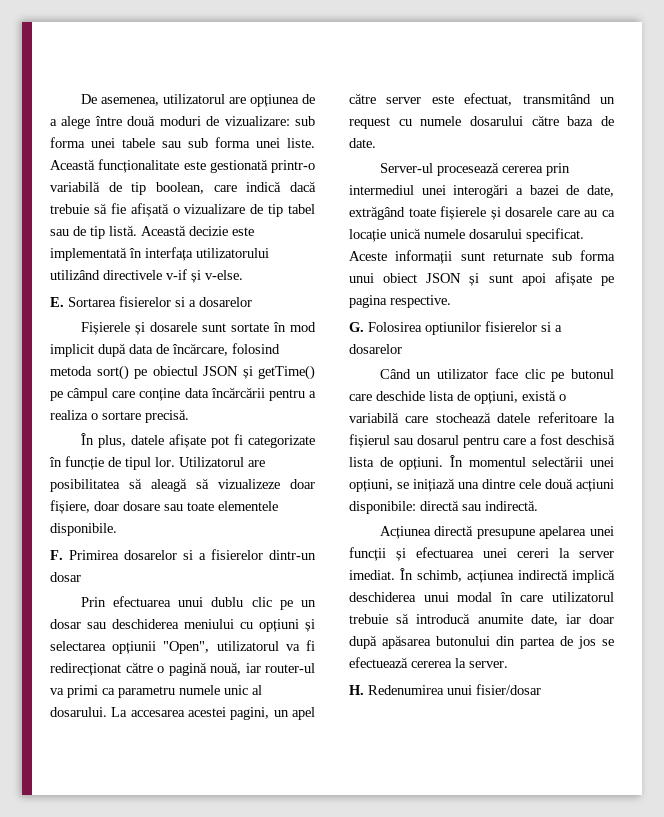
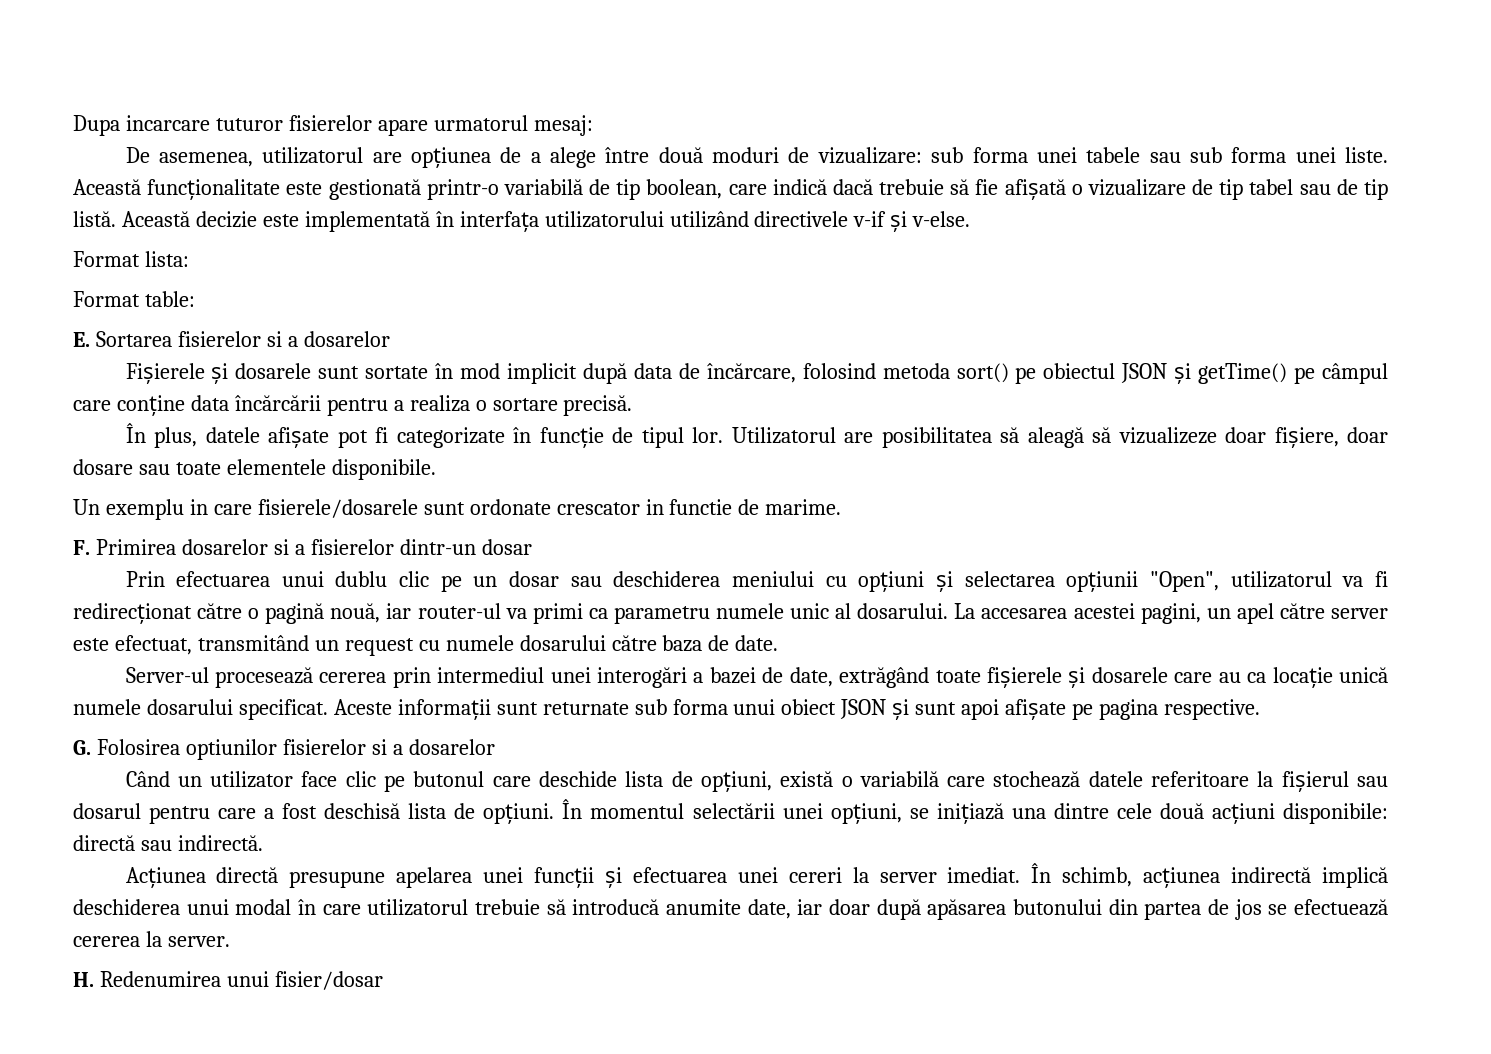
+ Dupa incarcare tuturor fisierelor apare urmatorul mesaj:
+ Format lista:
+ Format table:
+ Un exemplu in care fisierele/dosarele sunt ordonate crescator in functie de marime.

